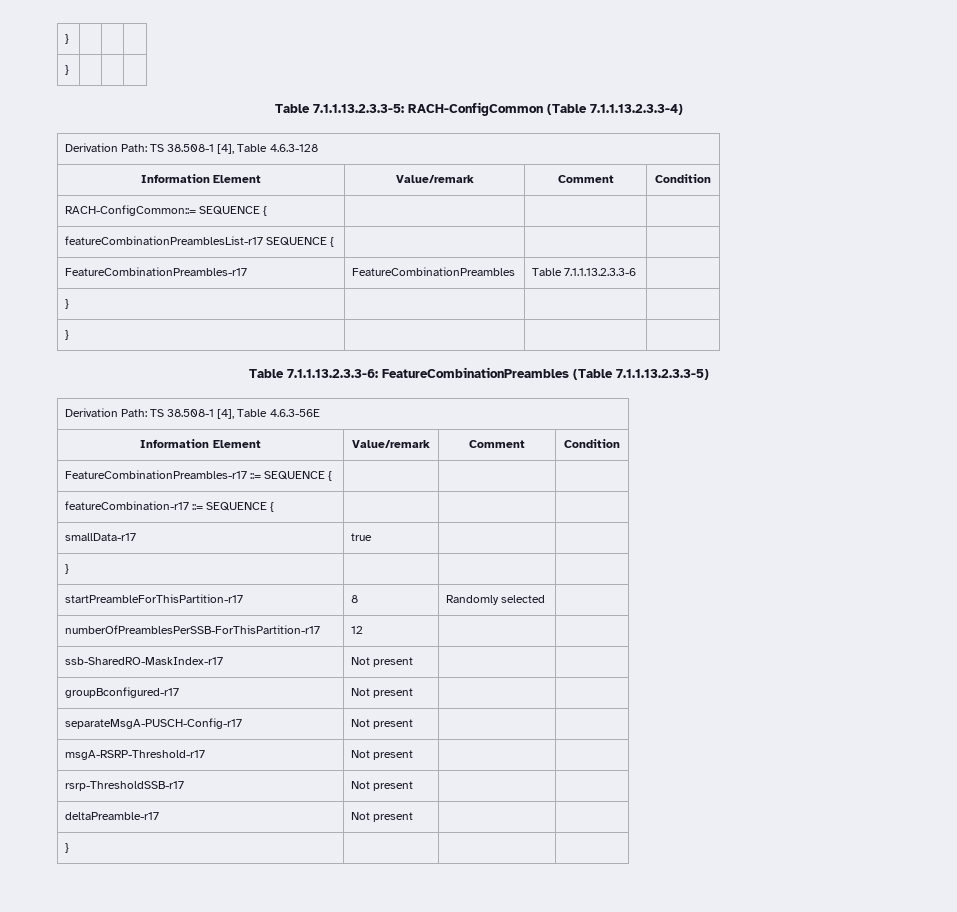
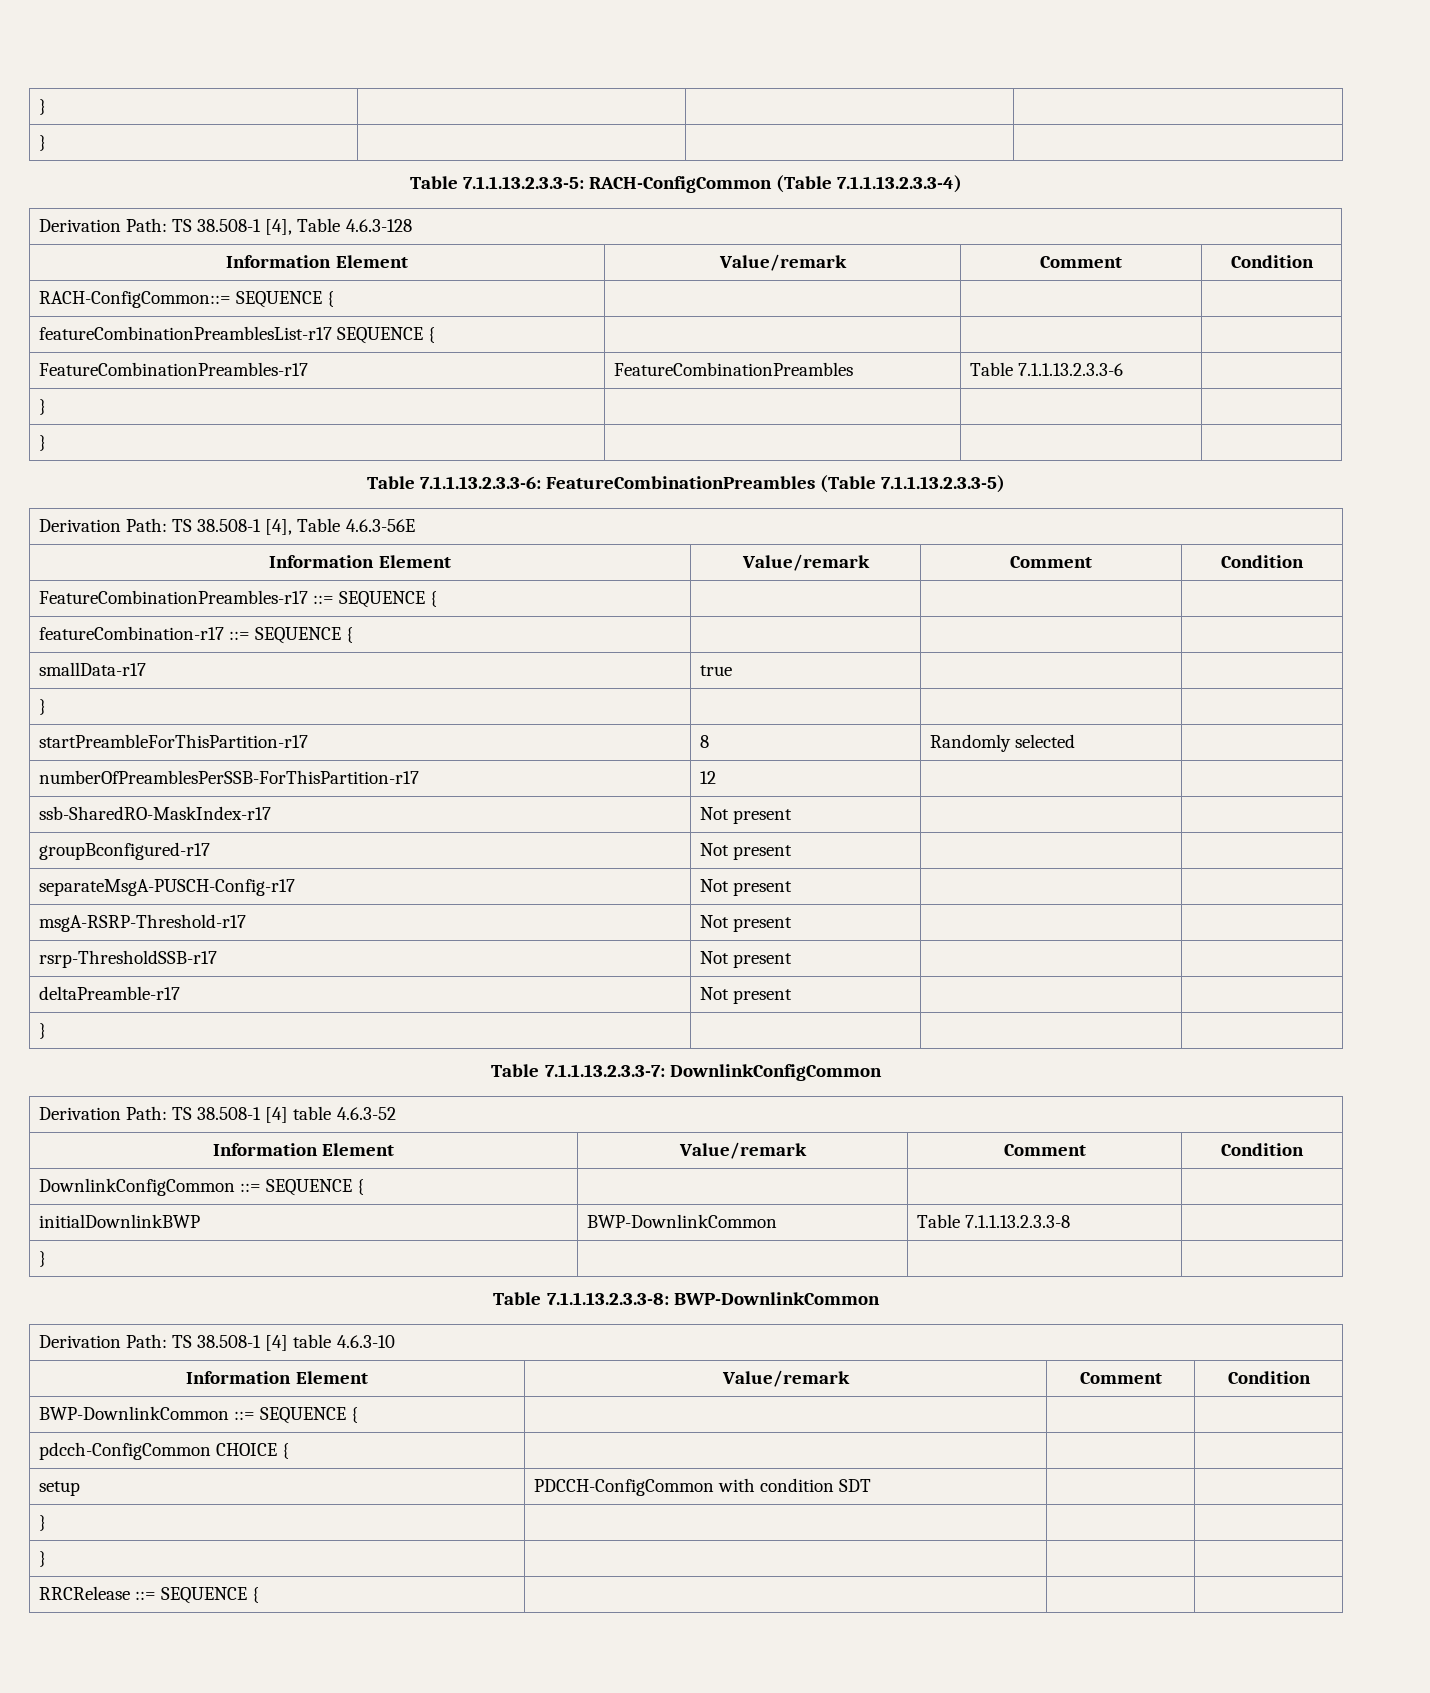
+ Table 7.1.1.13.2.3.3-7: DownlinkConfigCommon
+ Derivation Path: TS 38.508-1 [4] table 4.6.3-52
+ Information Element | Value/remark | Comment | Condition
+ DownlinkConfigCommon ::= SEQUENCE { | | |
+ initialDownlinkBWP | BWP-DownlinkCommon | Table 7.1.1.13.2.3.3-8 |
+ } | | |
+ Table 7.1.1.13.2.3.3-8: BWP-DownlinkCommon
+ Derivation Path: TS 38.508-1 [4] table 4.6.3-10
+ Information Element | Value/remark | Comment | Condition
+ BWP-DownlinkCommon ::= SEQUENCE { | | |
+ pdcch-ConfigCommon CHOICE { | | |
+ setup | PDCCH-ConfigCommon with condition SDT | |
+ } | | |
+ } | | |
+ RRCRelease ::= SEQUENCE { | | |

